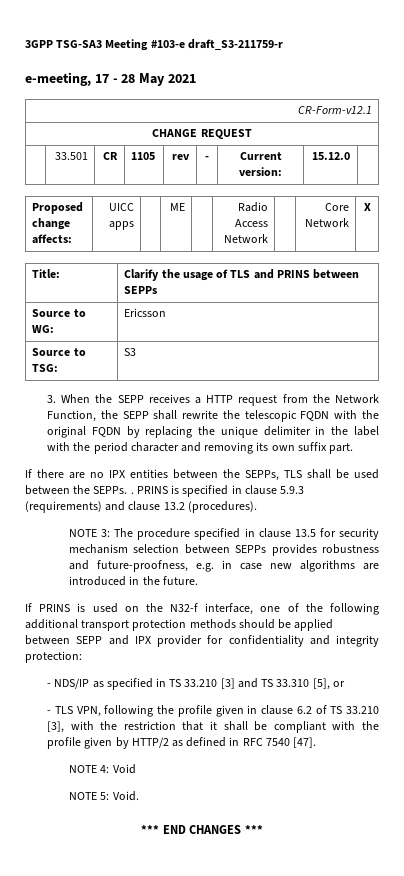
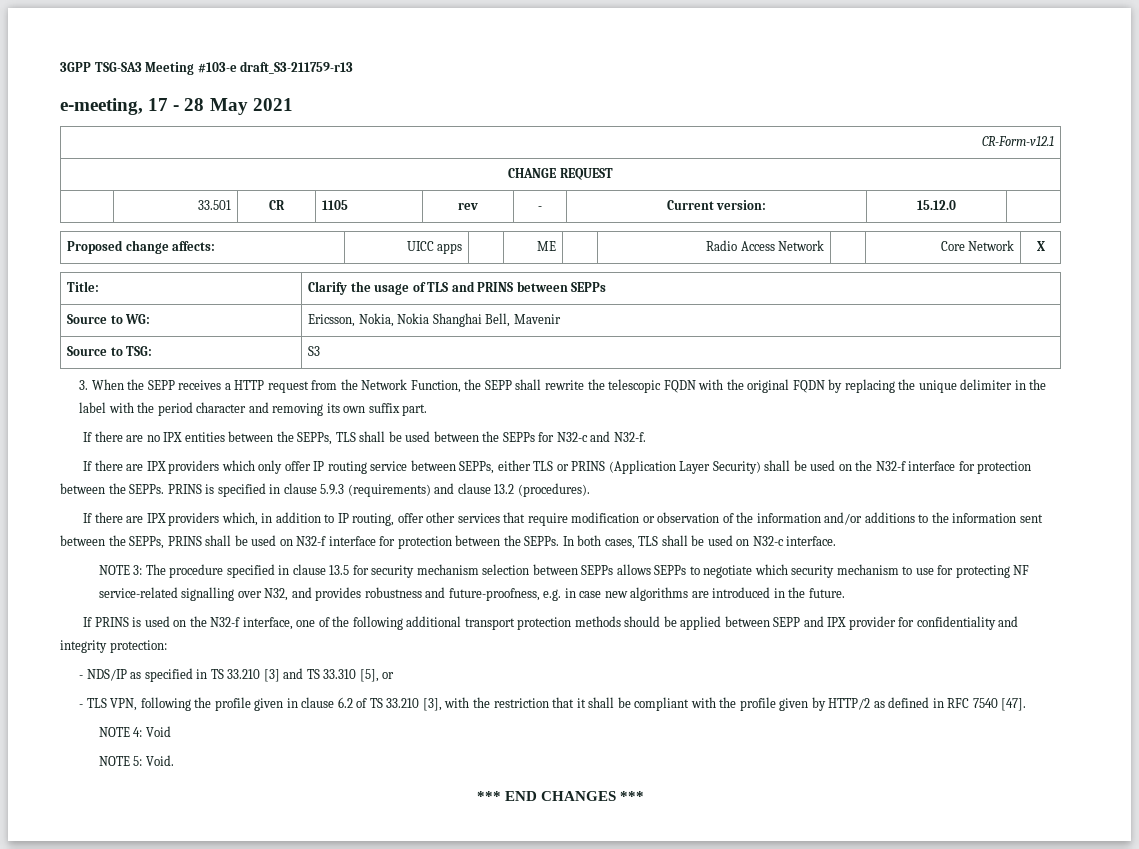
- 3GPP TSG-SA3 Meeting #103-e draft_S3-211759-r
+ 3GPP TSG-SA3 Meeting #103-e draft_S3-211759-r13
- Source to WG: | Ericsson
+ Source to WG: | Ericsson, Nokia, Nokia Shanghai Bell, Mavenir
- If there are no IPX entities between the SEPPs, TLS shall be used between the SEPPs. .
+ If there are no IPX entities between the SEPPs, TLS shall be used between the SEPPs for N32-c and N32-f.
+ If there are IPX providers which only offer IP routing service between SEPPs, either TLS or PRINS (Application Layer Security) shall be used on the N32-f interface for protection between the SEPPs.
+ If there are IPX providers which, in addition to IP routing, offer other services that require modification or observation of the information and/or additions to the information sent between the SEPPs, PRINS shall be used on N32-f interface for protection between the SEPPs. In both cases, TLS shall be used on N32-c interface.
- NOTE 3: The procedure specified in clause 13.5 for security mechanism selection between SEPPs provides robustness and future-proofness, e.g. in case new algorithms are introduced in the future.
+ NOTE 3: The procedure specified in clause 13.5 for security mechanism selection between SEPPs allows SEPPs to negotiate which security mechanism to use for protecting NF service-related signalling over N32, and provides robustness and future-proofness, e.g. in case new algorithms are introduced in the future.

